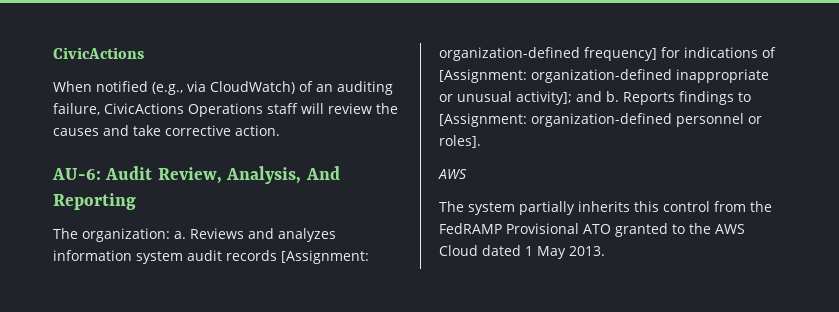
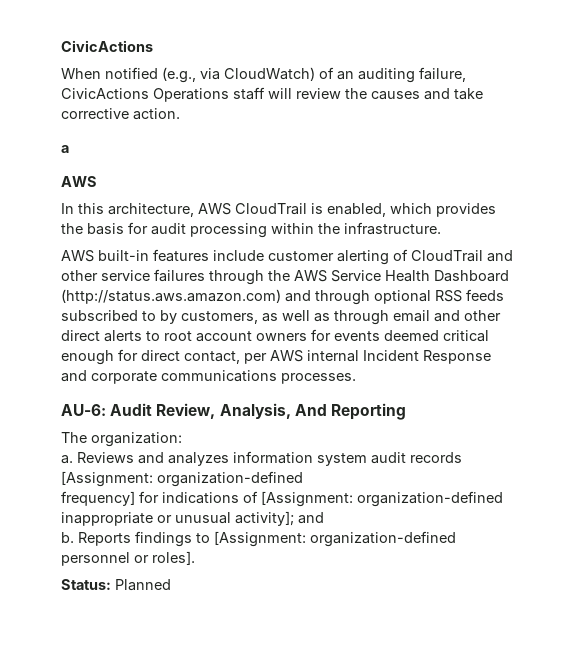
+ a
+ AWS
+ In this architecture, AWS CloudTrail is enabled, which provides the basis for audit processing within the infrastructure.
+ AWS built-in features include customer alerting of CloudTrail and other service failures through the AWS Service Health Dashboard (http://status.aws.amazon.com) and through optional RSS feeds subscribed to by customers, as well as through email and other direct alerts to root account owners for events deemed critical enough for direct contact, per AWS internal Incident Response and corporate communications processes.
- The organization: a.
+ The organization:
+ a.
- Reviews and analyzes information system audit records [Assignment: organization-defined frequency] for indications of [Assignment: organization-defined inappropriate or unusual activity]; and b.
+ Reviews and analyzes information system audit records [Assignment: organization-defined
+ frequency] for indications of [Assignment: organization-defined inappropriate or unusual activity]; and
+ b.
  Reports findings to [Assignment: organization-defined personnel or roles].
- AWS
- The system partially inherits this control from the FedRAMP Provisional ATO granted to the AWS Cloud dated 1 May 2013.
+ Status: Planned

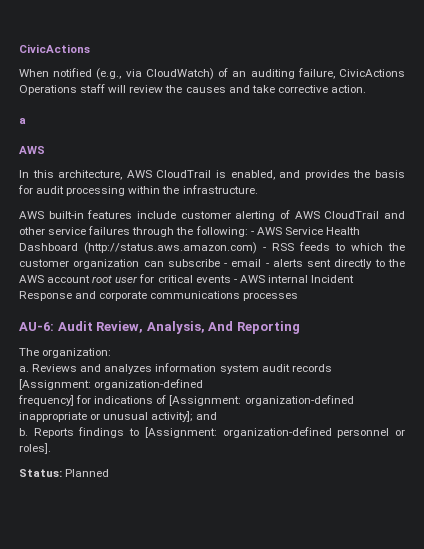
- In this architecture, AWS CloudTrail is enabled, which provides the basis for audit processing within the infrastructure.
+ In this architecture, AWS CloudTrail is enabled, and provides the basis for audit processing within the infrastructure.
- AWS built-in features include customer alerting of CloudTrail and other service failures through the AWS Service Health Dashboard (http://status.aws.amazon.com) and through optional RSS feeds subscribed to by customers, as well as through email and other direct alerts to root account owners for events deemed critical enough for direct contact, per AWS internal Incident Response and corporate communications processes.
+ AWS built-in features include customer alerting of AWS CloudTrail and other service failures through the following: - AWS Service Health Dashboard (http://status.aws.amazon.com) - RSS feeds to which the customer organization can subscribe - email - alerts sent directly to the AWS account root user for critical events - AWS internal Incident Response and corporate communications processes

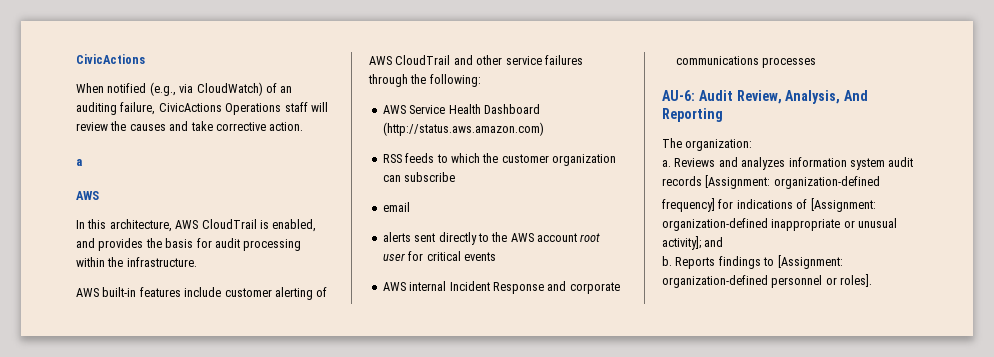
- AWS built-in features include customer alerting of AWS CloudTrail and other service failures through the following: - AWS Service Health Dashboard (http://status.aws.amazon.com) - RSS feeds to which the customer organization can subscribe - email - alerts sent directly to the AWS account root user for critical events - AWS internal Incident Response and corporate communications processes
+ AWS built-in features include customer alerting of AWS CloudTrail and other service failures through the following:
+ AWS Service Health Dashboard (http://status.aws.amazon.com)
+ RSS feeds to which the customer organization can subscribe
+ email
+ alerts sent directly to the AWS account root user for critical events
+ AWS internal Incident Response and corporate communications processes
- Status: Planned

